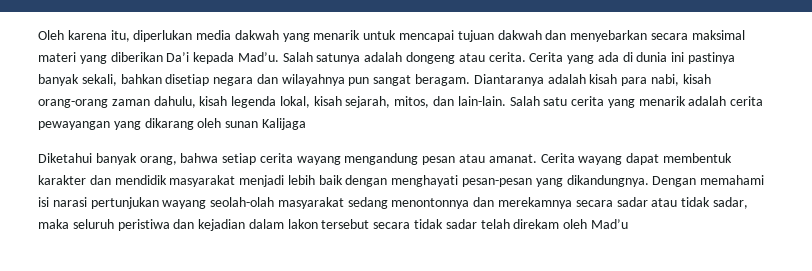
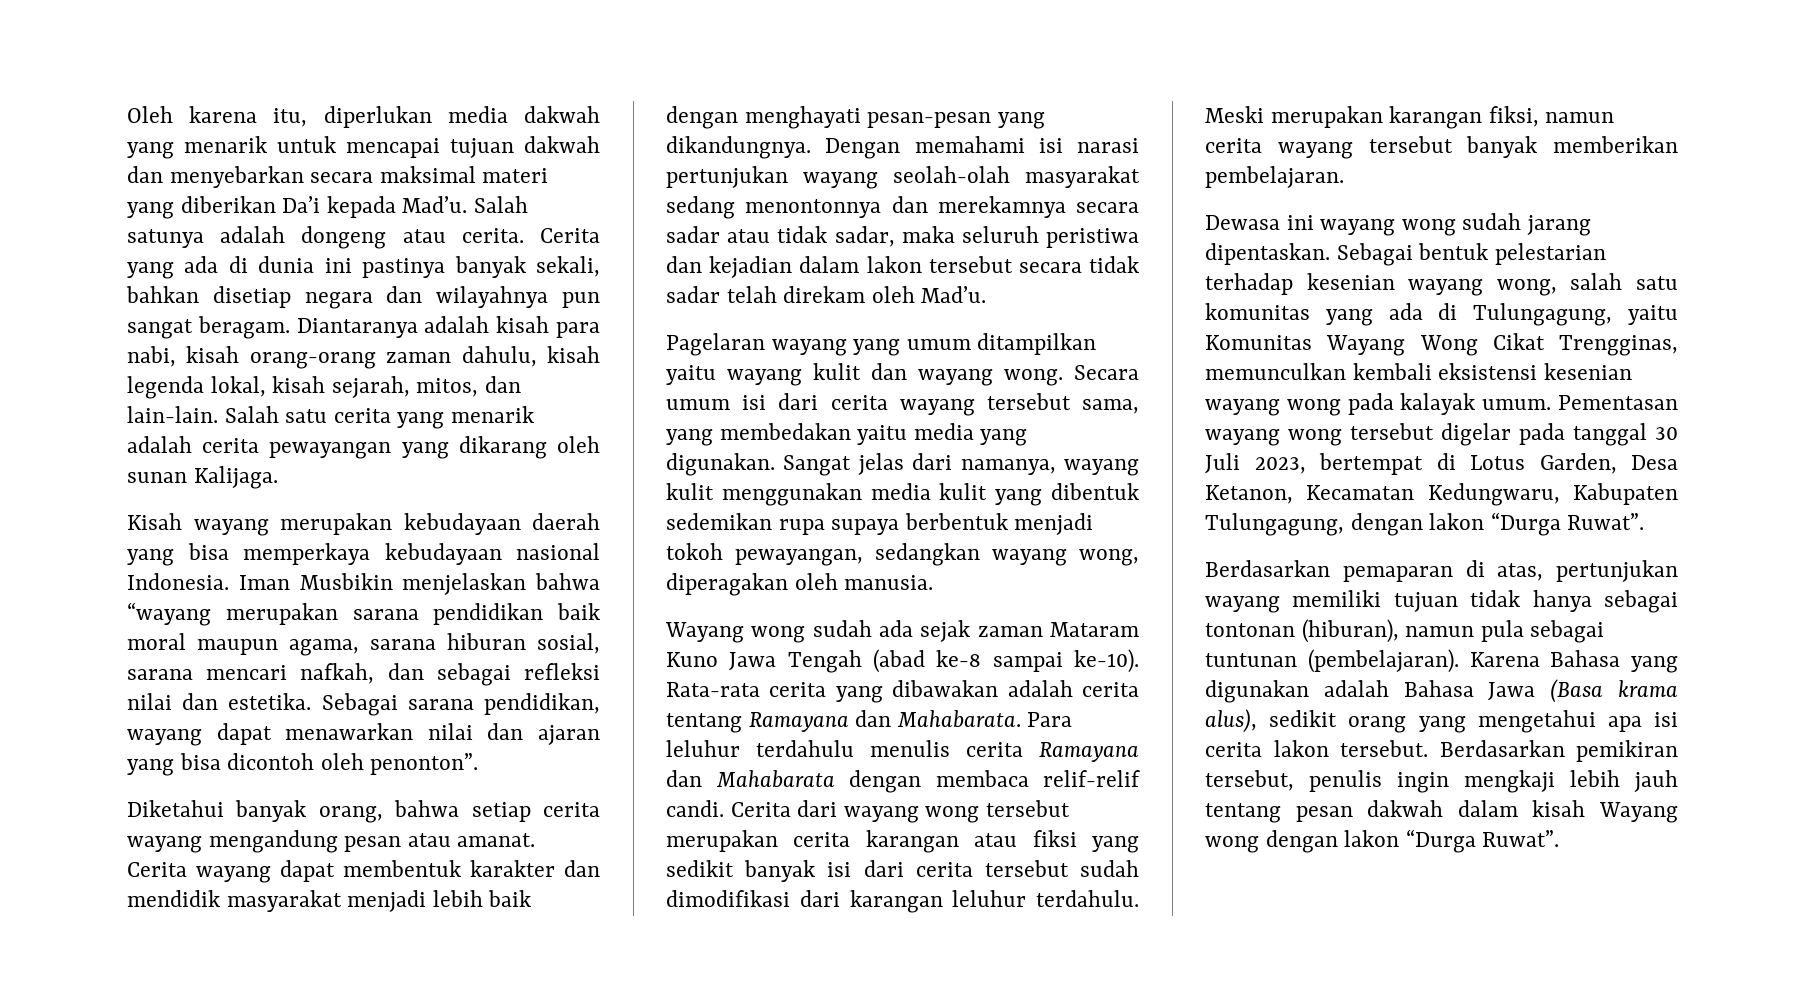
- Salah satu cerita yang menarik adalah cerita pewayangan yang dikarang oleh sunan Kalijaga
+ Salah satu cerita yang menarik adalah cerita pewayangan yang dikarang oleh sunan Kalijaga.
+ Kisah wayang merupakan kebudayaan daerah yang bisa memperkaya kebudayaan nasional Indonesia. Iman Musbikin menjelaskan bahwa “wayang merupakan sarana pendidikan baik moral maupun agama, sarana hiburan sosial, sarana mencari nafkah, dan sebagai refleksi nilai dan estetika. Sebagai sarana pendidikan, wayang dapat menawarkan nilai dan ajaran yang bisa dicontoh oleh penonton”.
- Dengan memahami isi narasi pertunjukan wayang seolah-olah masyarakat sedang menontonnya dan merekamnya secara sadar atau tidak sadar, maka seluruh peristiwa dan kejadian dalam lakon tersebut secara tidak sadar telah direkam oleh Mad’u
+ Dengan memahami isi narasi pertunjukan wayang seolah-olah masyarakat sedang menontonnya dan merekamnya secara sadar atau tidak sadar, maka seluruh peristiwa dan kejadian dalam lakon tersebut secara tidak sadar telah direkam oleh Mad’u.
+ Pagelaran wayang yang umum ditampilkan yaitu wayang kulit dan wayang wong. Secara umum isi dari cerita wayang tersebut sama, yang membedakan yaitu media yang digunakan. Sangat jelas dari namanya, wayang kulit menggunakan media kulit yang dibentuk sedemikan rupa supaya berbentuk menjadi tokoh pewayangan, sedangkan wayang wong, diperagakan oleh manusia.
+ Wayang wong sudah ada sejak zaman Mataram Kuno Jawa Tengah (abad ke-8 sampai ke-10). Rata-rata cerita yang dibawakan adalah cerita tentang Ramayana dan Mahabarata. Para leluhur terdahulu menulis cerita Ramayana dan Mahabarata dengan membaca relif-relif candi. Cerita dari wayang wong tersebut merupakan cerita karangan atau fiksi yang sedikit banyak isi dari cerita tersebut sudah dimodifikasi dari karangan leluhur terdahulu. Meski merupakan karangan fiksi, namun cerita wayang tersebut banyak memberikan pembelajaran.
+ Dewasa ini wayang wong sudah jarang dipentaskan. Sebagai bentuk pelestarian terhadap kesenian wayang wong, salah satu komunitas yang ada di Tulungagung, yaitu Komunitas Wayang Wong Cikat Trengginas, memunculkan kembali eksistensi kesenian wayang wong pada kalayak umum. Pementasan wayang wong tersebut digelar pada tanggal 30 Juli 2023, bertempat di Lotus Garden, Desa Ketanon, Kecamatan Kedungwaru, Kabupaten Tulungagung, dengan lakon “Durga Ruwat”.
+ Berdasarkan pemaparan di atas, pertunjukan wayang memiliki tujuan tidak hanya sebagai tontonan (hiburan), namun pula sebagai tuntunan (pembelajaran). Karena Bahasa yang digunakan adalah Bahasa Jawa (Basa krama alus), sedikit orang yang mengetahui apa isi cerita lakon tersebut. Berdasarkan pemikiran tersebut, penulis ingin mengkaji lebih jauh tentang pesan dakwah dalam kisah Wayang wong dengan lakon “Durga Ruwat”.

